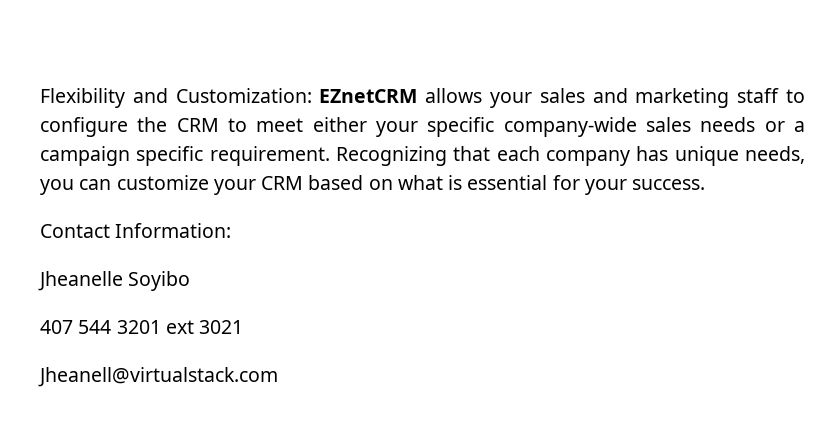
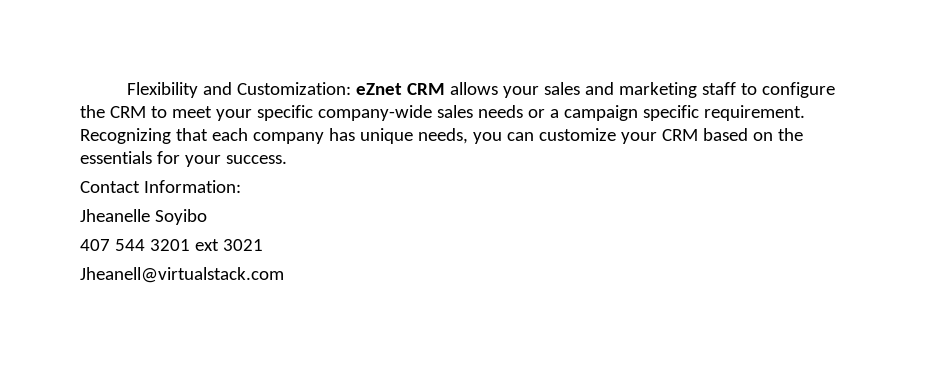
- Flexibility and Customization: EZnetCRM allows your sales and marketing staff to configure the CRM to meet either your specific company-wide sales needs or a campaign specific requirement.
+ Flexibility and Customization: eZnet CRM allows your sales and marketing staff to configure the CRM to meet your specific company-wide sales needs or a campaign specific requirement.
- Recognizing that each company has unique needs, you can customize your CRM based on what is essential for your success.
+ Recognizing that each company has unique needs, you can customize your CRM based on the essentials for your success.

